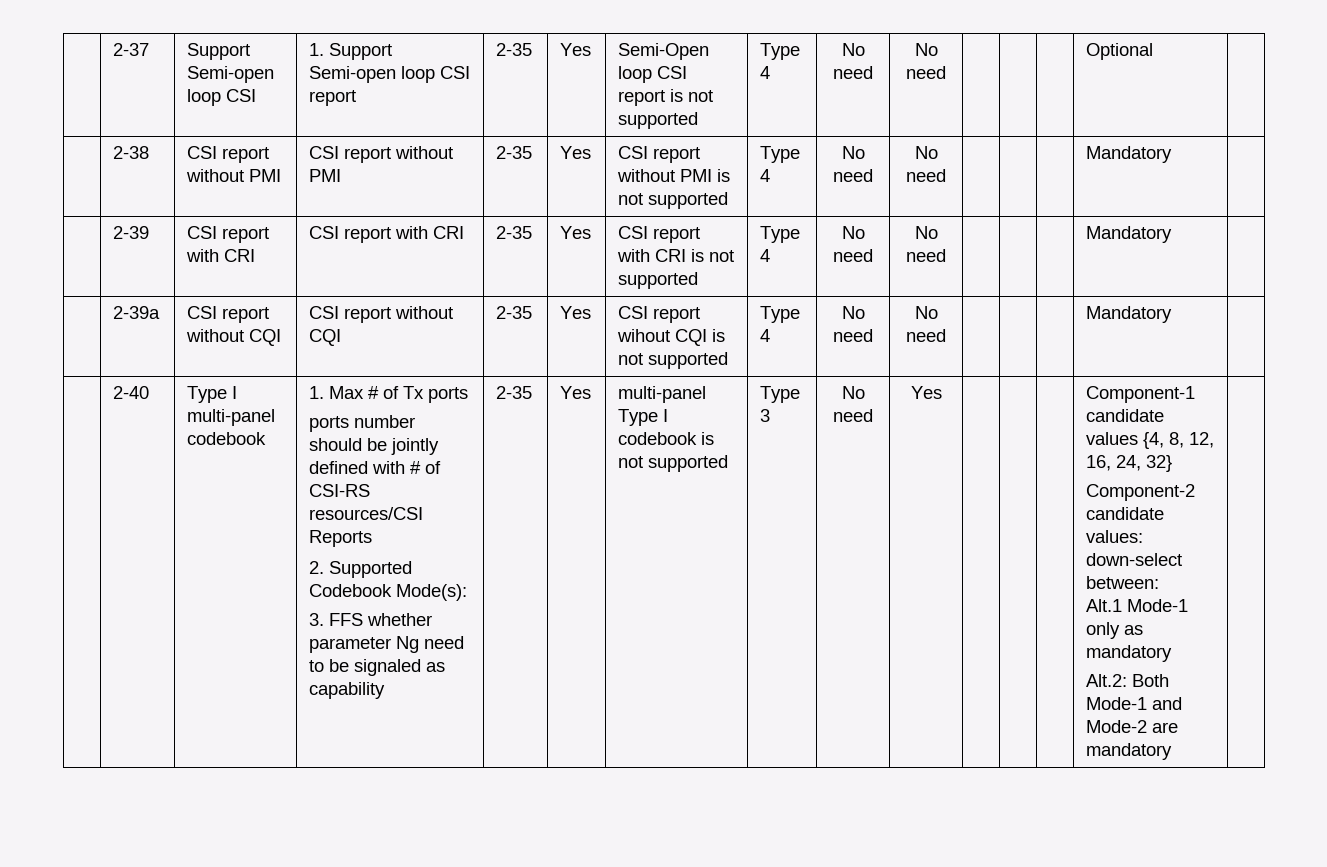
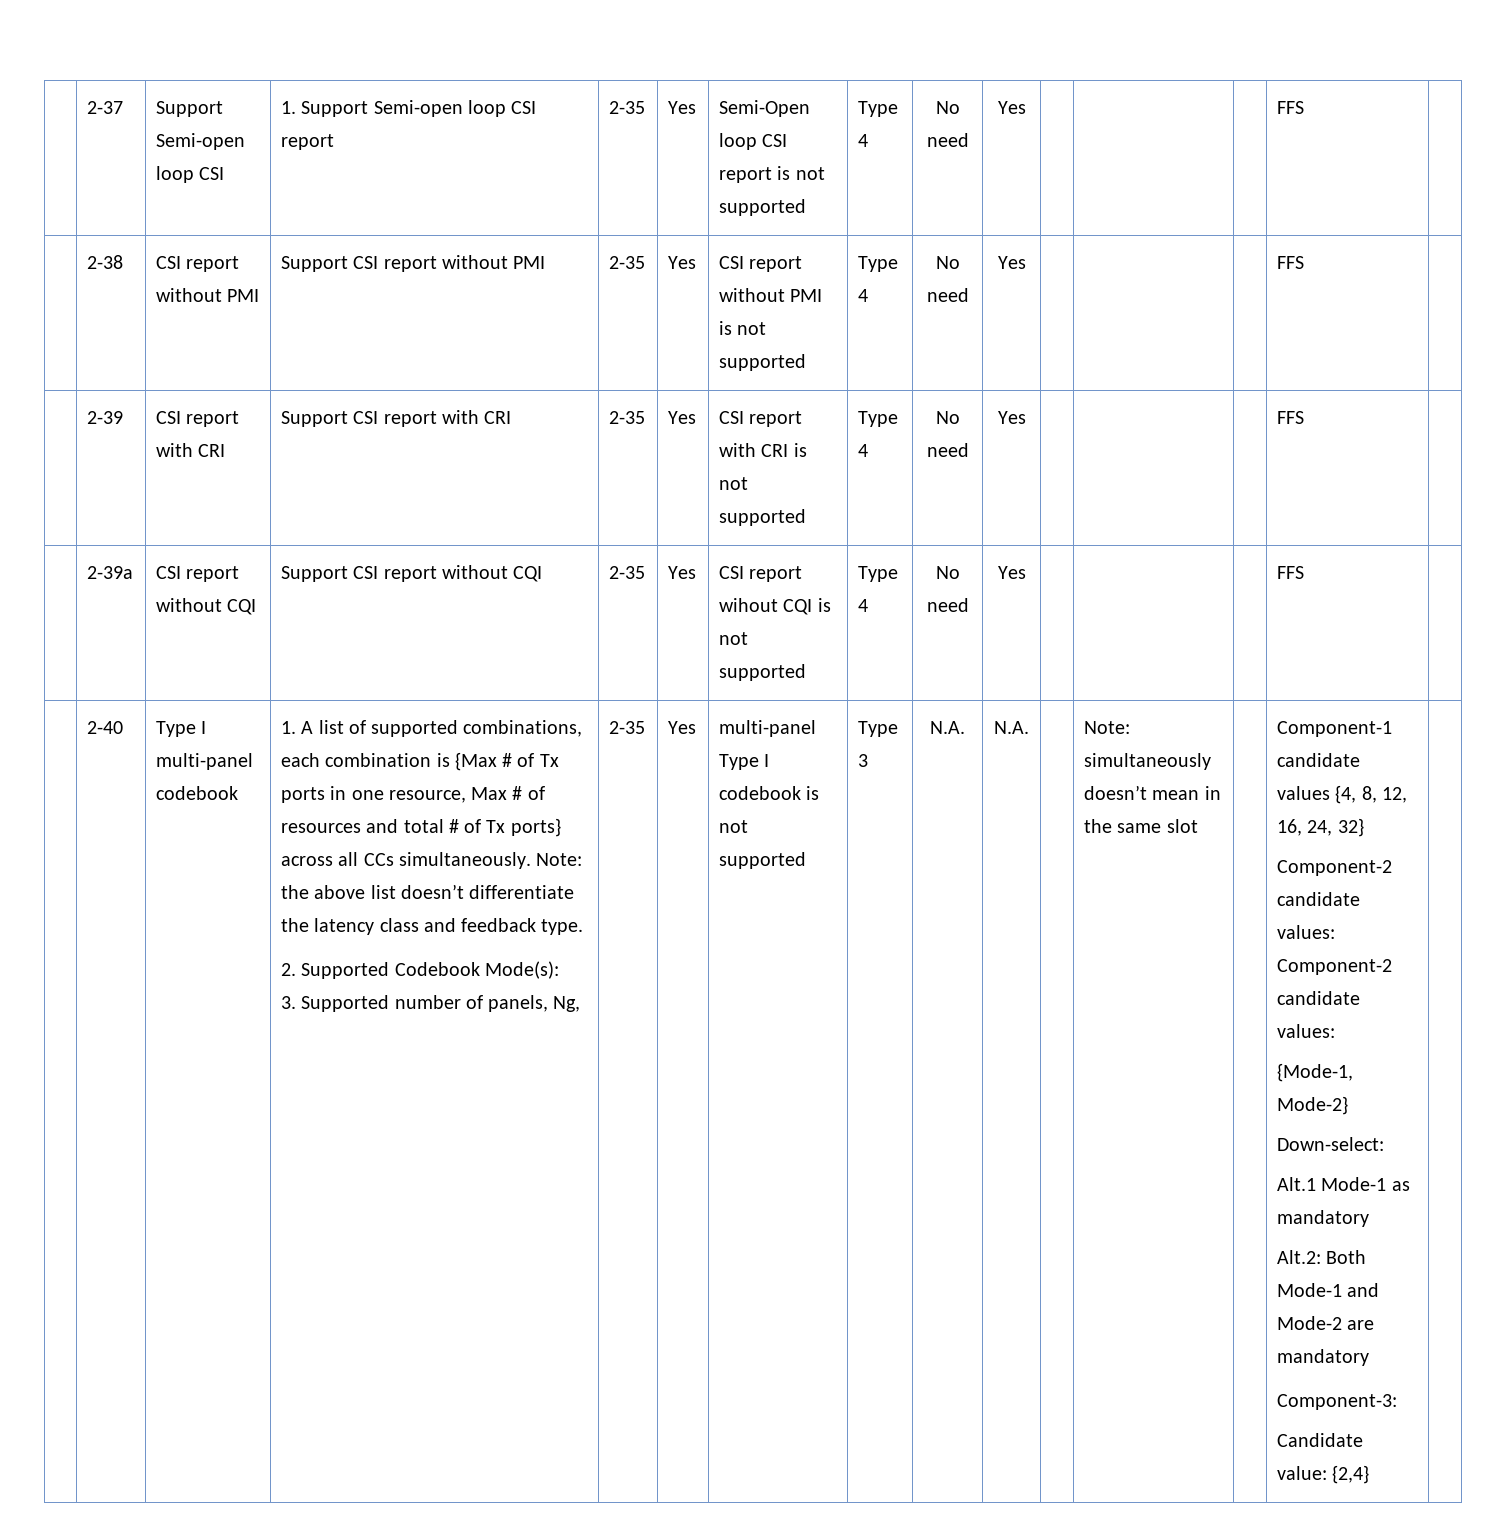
- | 2-37 | Support Semi-open loop CSI | 1. Support Semi-open loop CSI report | 2-35 | Yes | Semi-Open loop CSI report is not supported | Type 4 | No need | No need | | | | Optional |
+ | 2-37 | Support Semi-open loop CSI | 1. Support Semi-open loop CSI report | 2-35 | Yes | Semi-Open loop CSI report is not supported | Type 4 | No need | Yes | | | | FFS |
- | 2-38 | CSI report without PMI | CSI report without PMI | 2-35 | Yes | CSI report without PMI is not supported | Type 4 | No need | No need | | | | Mandatory |
+ | 2-38 | CSI report without PMI | Support CSI report without PMI | 2-35 | Yes | CSI report without PMI is not supported | Type 4 | No need | Yes | | | | FFS |
- | 2-39 | CSI report with CRI | CSI report with CRI | 2-35 | Yes | CSI report with CRI is not supported | Type 4 | No need | No need | | | | Mandatory |
+ | 2-39 | CSI report with CRI | Support CSI report with CRI | 2-35 | Yes | CSI report with CRI is not supported | Type 4 | No need | Yes | | | | FFS |
- | 2-39a | CSI report without CQI | CSI report without CQI | 2-35 | Yes | CSI report wihout CQI is not supported | Type 4 | No need | No need | | | | Mandatory |
+ | 2-39a | CSI report without CQI | Support CSI report without CQI | 2-35 | Yes | CSI report wihout CQI is not supported | Type 4 | No need | Yes | | | | FFS |
- 1. Max # of Tx ports
- ports number should be jointly defined with # of CSI-RS resources/CSI Reports
+ 1. A list of supported combinations, each combination is {Max # of Tx ports in one resource, Max # of resources and total # of Tx ports} across all CCs simultaneously. Note: the above list doesn’t differentiate the latency class and feedback type.
- 3. FFS whether parameter Ng need to be signaled as capability
+ 3. Supported number of panels, Ng,
- No need | Yes
+ N.A. | N.A. | | Note: simultaneously doesn’t mean in the same slot
- Component-2 candidate values: down-select between:
+ Component-2 candidate values: Component-2 candidate values:
+ {Mode-1, Mode-2}
+ Down-select:
- Alt.1 Mode-1 only as mandatory
+ Alt.1 Mode-1 as mandatory
+ Component-3:
+ Candidate value: {2,4}

